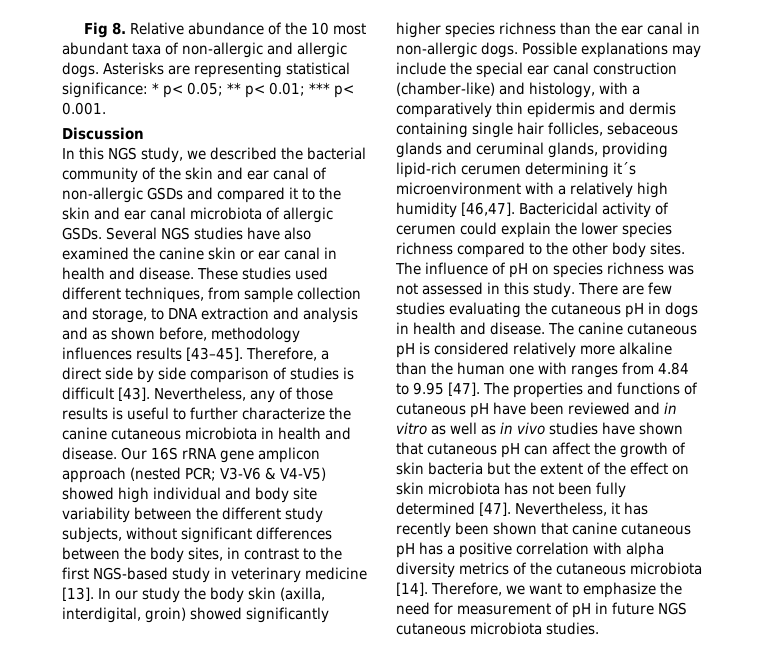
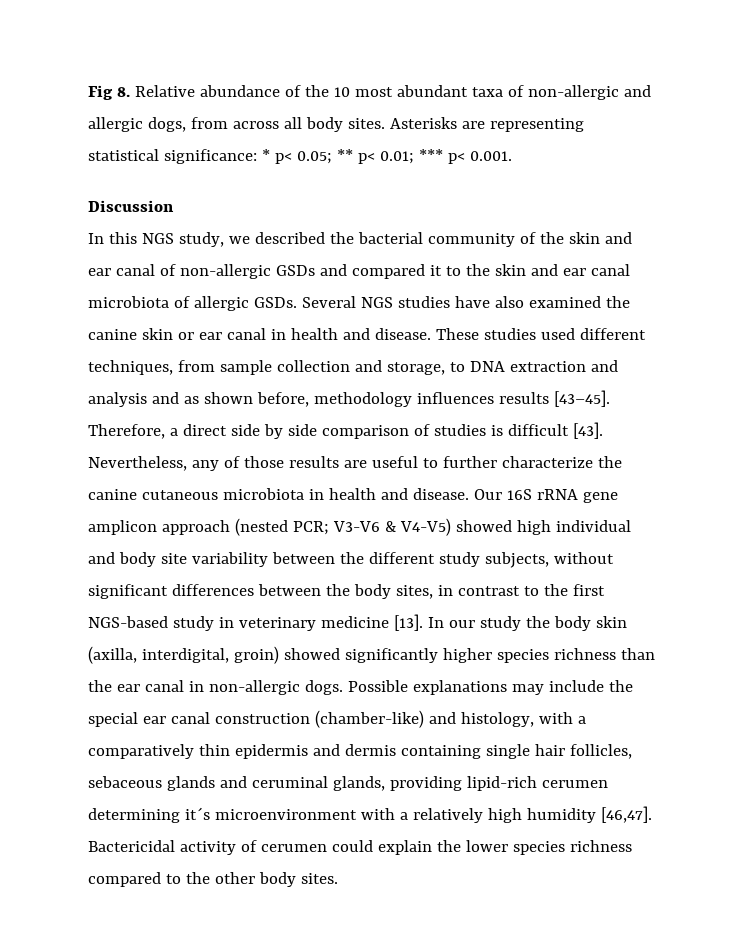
- Fig 8. Relative abundance of the 10 most abundant taxa of non-allergic and allergic dogs.
+ Fig 8. Relative abundance of the 10 most abundant taxa of non-allergic and allergic dogs, from across all body sites.
- Nevertheless, any of those results is useful to further characterize the canine cutaneous microbiota in health and disease.
+ Nevertheless, any of those results are useful to further characterize the canine cutaneous microbiota in health and disease.
- The influence of pH on species richness was not assessed in this study. There are few studies evaluating the cutaneous pH in dogs in health and disease. The canine cutaneous pH is considered relatively more alkaline than the human one with ranges from 4.84 to 9.95 [47]. The properties and functions of cutaneous pH have been reviewed and in vitro as well as in vivo studies have shown that cutaneous pH can affect the growth of skin bacteria but the extent of the effect on skin microbiota has not been fully determined [47]. Nevertheless, it has recently been shown that canine cutaneous pH has a positive correlation with alpha diversity metrics of the cutaneous microbiota [14]. Therefore, we want to emphasize the need for measurement of pH in future NGS cutaneous microbiota studies.

